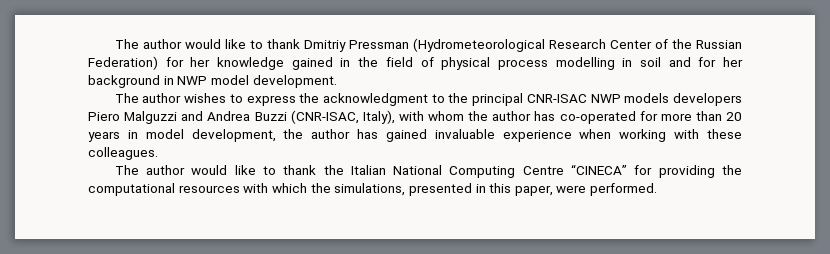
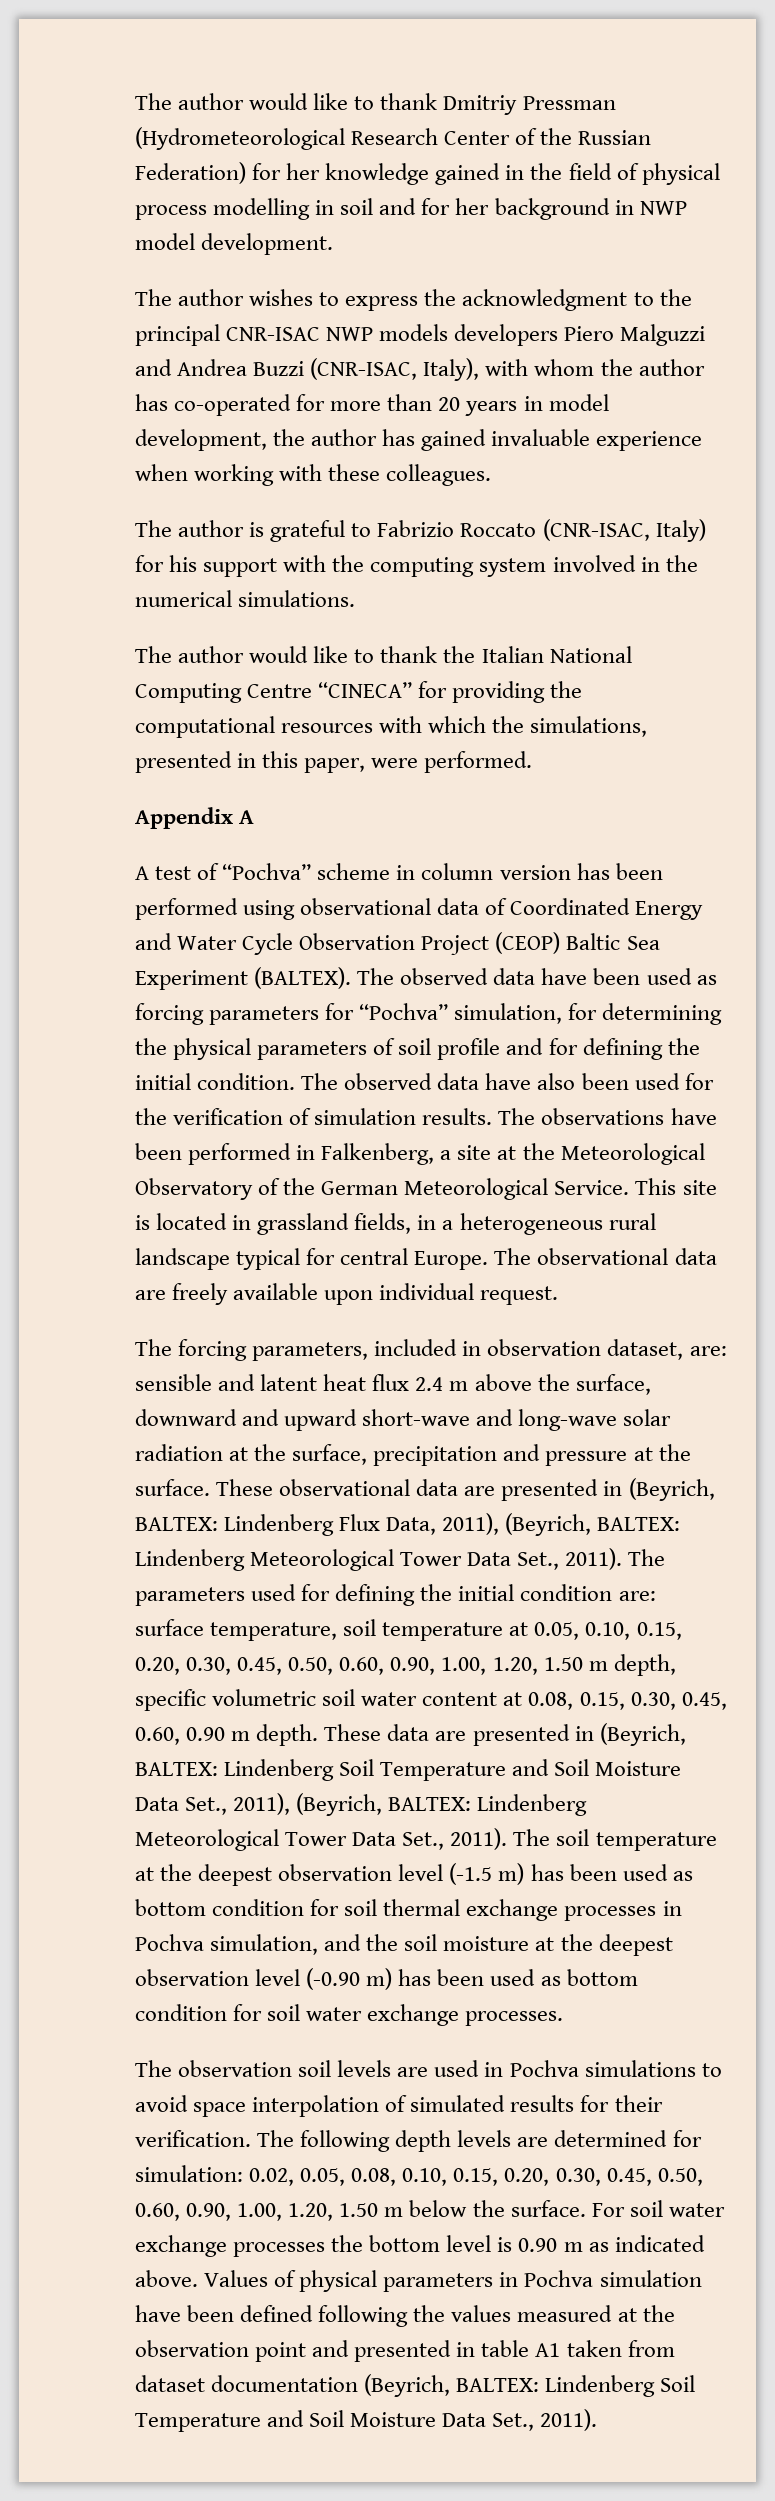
+ The author is grateful to Fabrizio Roccato (CNR-ISAC, Italy) for his support with the computing system involved in the numerical simulations.
+ Appendix A
+ A test of “Pochva” scheme in column version has been performed using observational data of Coordinated Energy and Water Cycle Observation Project (CEOP) Baltic Sea Experiment (BALTEX). The observed data have been used as forcing parameters for “Pochva” simulation, for determining the physical parameters of soil profile and for defining the initial condition. The observed data have also been used for the verification of simulation results. The observations have been performed in Falkenberg, a site at the Meteorological Observatory of the German Meteorological Service. This site is located in grassland fields, in a heterogeneous rural landscape typical for central Europe. The observational data are freely available upon individual request.
+ The forcing parameters, included in observation dataset, are: sensible and latent heat flux 2.4 m above the surface, downward and upward short-wave and long-wave solar radiation at the surface, precipitation and pressure at the surface. These observational data are presented in (Beyrich, BALTEX: Lindenberg Flux Data, 2011), (Beyrich, BALTEX: Lindenberg Meteorological Tower Data Set., 2011). The parameters used for defining the initial condition are: surface temperature, soil temperature at 0.05, 0.10, 0.15, 0.20, 0.30, 0.45, 0.50, 0.60, 0.90, 1.00, 1.20, 1.50 m depth, specific volumetric soil water content at 0.08, 0.15, 0.30, 0.45, 0.60, 0.90 m depth. These data are presented in (Beyrich, BALTEX: Lindenberg Soil Temperature and Soil Moisture Data Set., 2011), (Beyrich, BALTEX: Lindenberg Meteorological Tower Data Set., 2011). The soil temperature at the deepest observation level (-1.5 m) has been used as bottom condition for soil thermal exchange processes in Pochva simulation, and the soil moisture at the deepest observation level (-0.90 m) has been used as bottom condition for soil water exchange processes.
+ The observation soil levels are used in Pochva simulations to avoid space interpolation of simulated results for their verification. The following depth levels are determined for simulation: 0.02, 0.05, 0.08, 0.10, 0.15, 0.20, 0.30, 0.45, 0.50, 0.60, 0.90, 1.00, 1.20, 1.50 m below the surface. For soil water exchange processes the bottom level is 0.90 m as indicated above. Values of physical parameters in Pochva simulation have been defined following the values measured at the observation point and presented in table A1 taken from dataset documentation (Beyrich, BALTEX: Lindenberg Soil Temperature and Soil Moisture Data Set., 2011).

